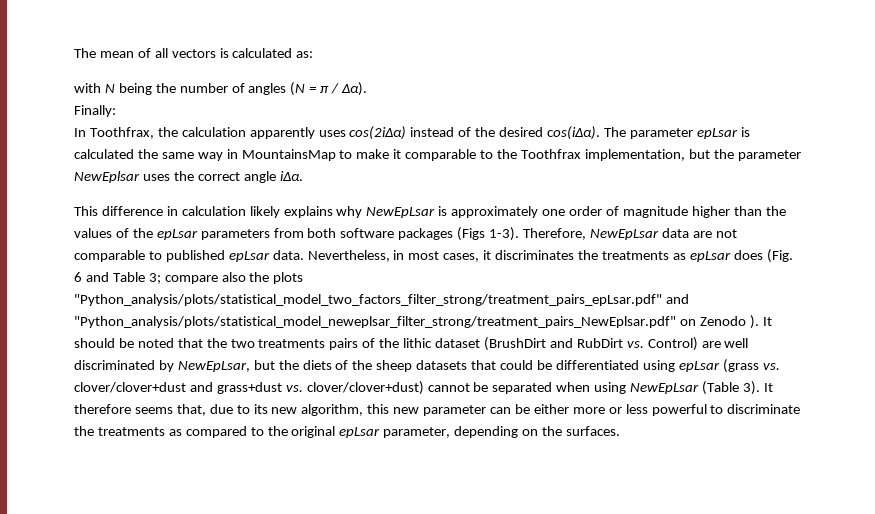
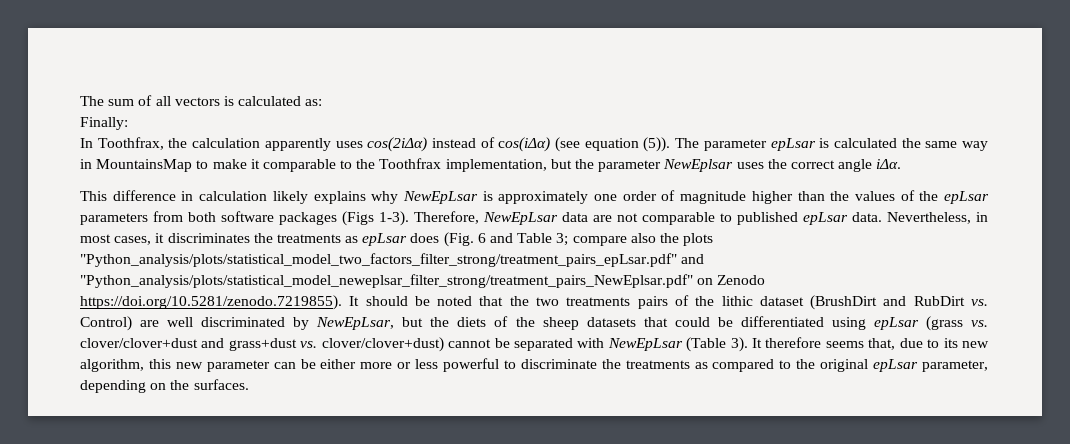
- The mean of all vectors is calculated as:
+ The sum of all vectors is calculated as:
- with N being the number of angles (N = π / Δα).
- In Toothfrax, the calculation apparently uses cos(2iΔα) instead of the desired cos(iΔα).
+ In Toothfrax, the calculation apparently uses cos(2iΔα) instead of cos(iΔα) (see equation (5)).
- compare also the plots "Python_analysis/plots/statistical_model_two_factors_filter_strong/treatment_pairs_epLsar.pdf" and "Python_analysis/plots/statistical_model_neweplsar_filter_strong/treatment_pairs_NewEplsar.pdf" on Zenodo ). It should be noted that the two treatments pairs of the lithic dataset (BrushDirt and RubDirt vs. Control) are well discriminated by NewEpLsar, but the diets of the sheep datasets that could be differentiated using epLsar (grass vs. clover/clover+dust and grass+dust vs. clover/clover+dust) cannot be separated when using NewEpLsar (Table 3).
+ compare also the plots "Python_analysis/plots/statistical_model_two_factors_filter_strong/treatment_pairs_epLsar.pdf" and "Python_analysis/plots/statistical_model_neweplsar_filter_strong/treatment_pairs_NewEplsar.pdf" on Zenodo https://doi.org/10.5281/zenodo.7219855). It should be noted that the two treatments pairs of the lithic dataset (BrushDirt and RubDirt vs. Control) are well discriminated by NewEpLsar, but the diets of the sheep datasets that could be differentiated using epLsar (grass vs. clover/clover+dust and grass+dust vs. clover/clover+dust) cannot be separated with NewEpLsar (Table 3).

